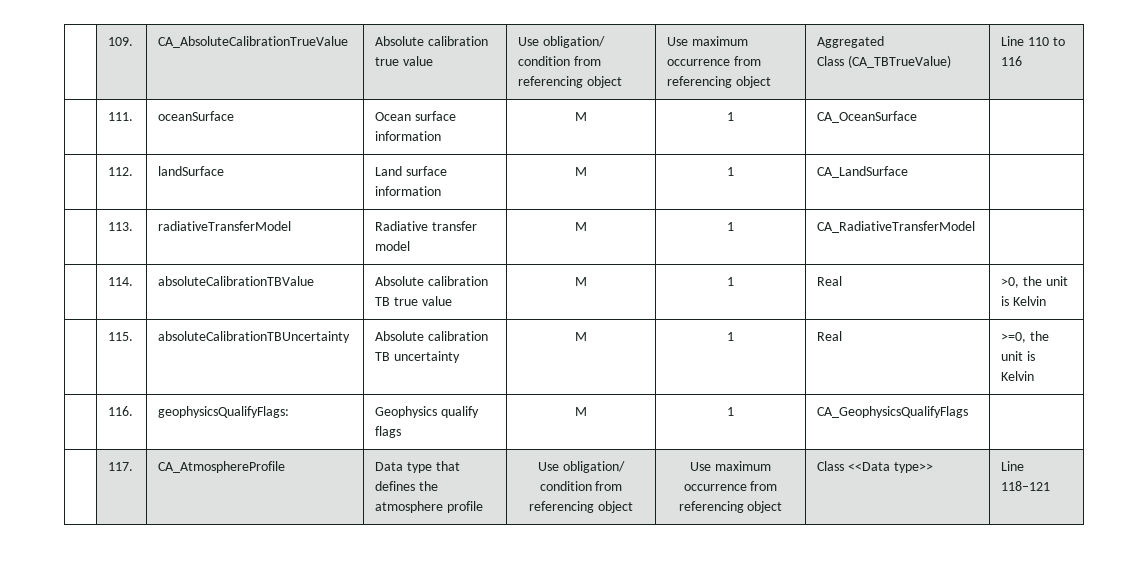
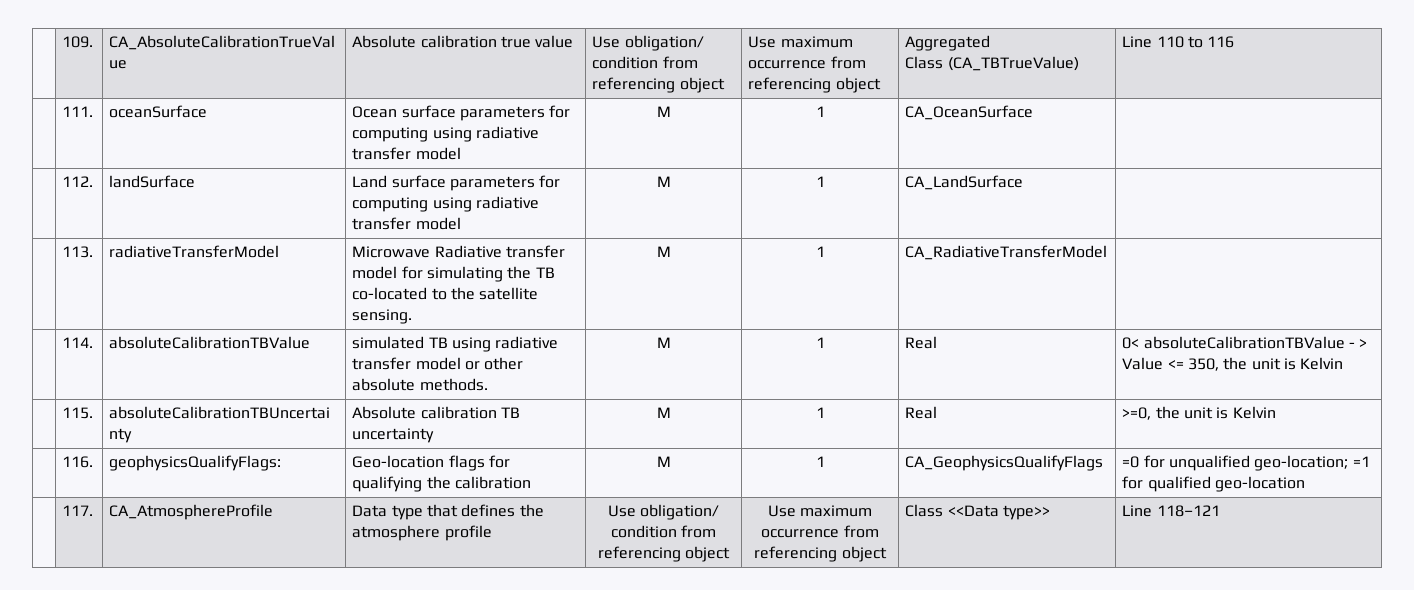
- | 111. | oceanSurface | Ocean surface information | M | 1 | CA_OceanSurface |
+ | 111. | oceanSurface | Ocean surface parameters for computing using radiative transfer model | M | 1 | CA_OceanSurface |
- | 112. | landSurface | Land surface information | M | 1 | CA_LandSurface |
+ | 112. | landSurface | Land surface parameters for computing using radiative transfer model | M | 1 | CA_LandSurface |
- | 113. | radiativeTransferModel | Radiative transfer model | M | 1 | CA_RadiativeTransferModel |
+ | 113. | radiativeTransferModel | Microwave Radiative transfer model for simulating the TB co-located to the satellite sensing. | M | 1 | CA_RadiativeTransferModel |
- | 114. | absoluteCalibrationTBValue | Absolute calibration TB true value | M | 1 | Real | >0, the unit is Kelvin
+ | 114. | absoluteCalibrationTBValue | simulated TB using radiative transfer model or other absolute methods. | M | 1 | Real | 0< absoluteCalibrationTBValue - > Value <= 350, the unit is Kelvin
- | 116. | geophysicsQualifyFlags: | Geophysics qualify flags | M | 1 | CA_GeophysicsQualifyFlags |
+ | 116. | geophysicsQualifyFlags: | Geo-location flags for qualifying the calibration | M | 1 | CA_GeophysicsQualifyFlags | =0 for unqualified geo-location; =1 for qualified geo-location

